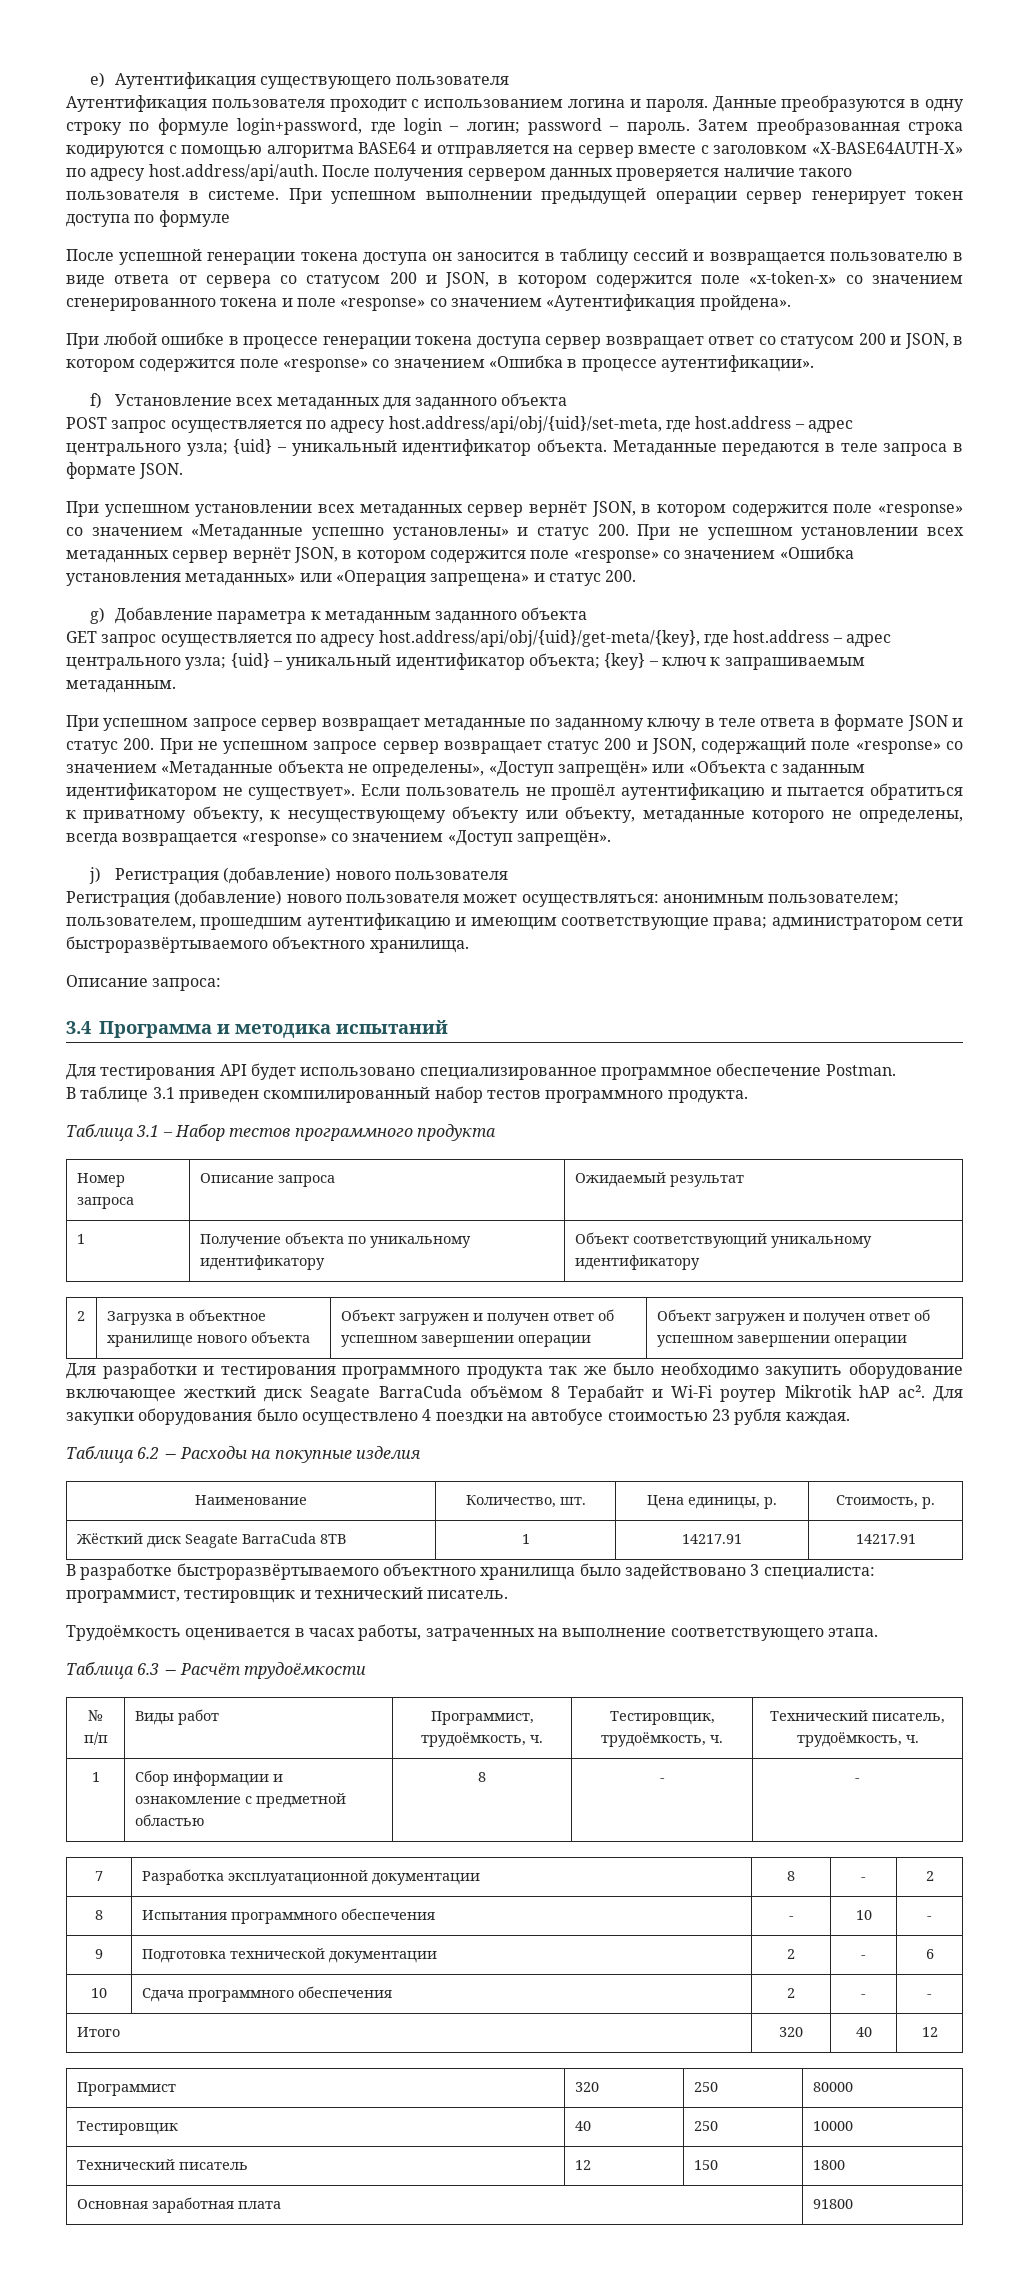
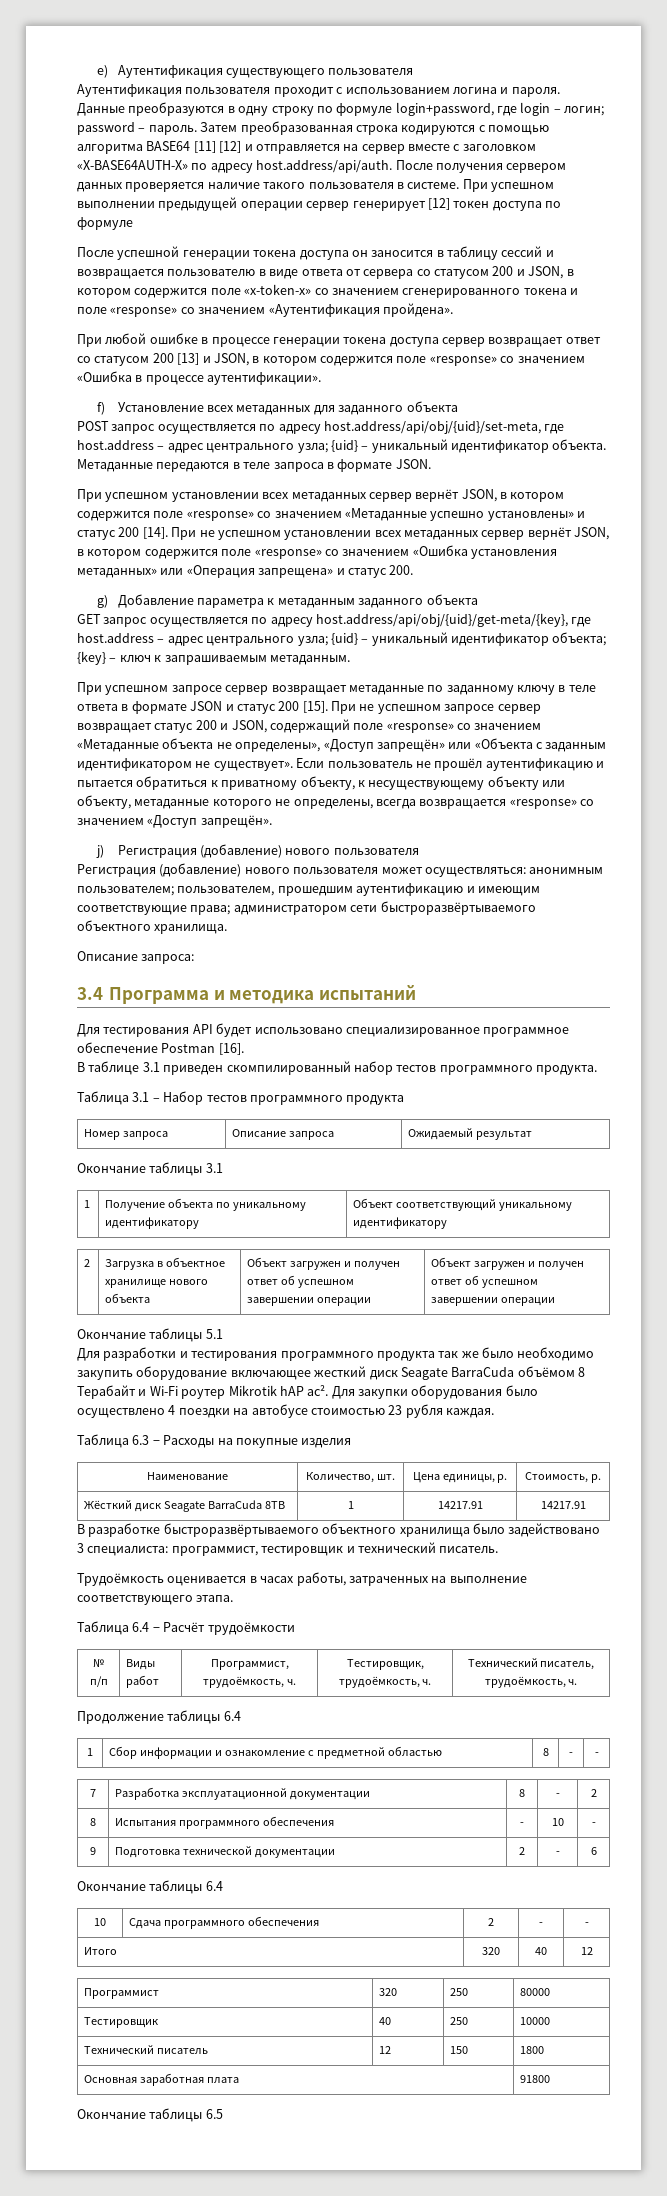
- Затем преобразованная строка кодируются с помощью алгоритма BASE64 и отправляется на сервер вместе с заголовком «X-BASE64AUTH-X» по адресу host.address/api/auth. После получения сервером данных проверяется наличие такого пользователя в системе.
+ Затем преобразованная строка кодируются с помощью алгоритма BASE64 [11] [12] и отправляется на сервер вместе с заголовком «X-BASE64AUTH-X» по адресу host.address/api/auth. После получения сервером данных проверяется наличие такого пользователя в системе.
- При успешном выполнении предыдущей операции сервер генерирует токен доступа по формуле
+ При успешном выполнении предыдущей операции сервер генерирует [12] токен доступа по формуле
- При любой ошибке в процессе генерации токена доступа сервер возвращает ответ со статусом 200 и JSON, в котором содержится поле «response» со значением «Ошибка в процессе аутентификации».
+ При любой ошибке в процессе генерации токена доступа сервер возвращает ответ со статусом 200 [13] и JSON, в котором содержится поле «response» со значением «Ошибка в процессе аутентификации».
- При успешном установлении всех метаданных сервер вернёт JSON, в котором содержится поле «response» со значением «Метаданные успешно установлены» и статус 200. При не успешном установлении всех метаданных сервер вернёт JSON, в котором содержится поле «response» со значением «Ошибка установления метаданных» или «Операция запрещена» и статус 200.
+ При успешном установлении всех метаданных сервер вернёт JSON, в котором содержится поле «response» со значением «Метаданные успешно установлены» и статус 200 [14]. При не успешном установлении всех метаданных сервер вернёт JSON, в котором содержится поле «response» со значением «Ошибка установления метаданных» или «Операция запрещена» и статус 200.
- При успешном запросе сервер возвращает метаданные по заданному ключу в теле ответа в формате JSON и статус 200. При не успешном запросе сервер возвращает статус 200 и JSON, содержащий поле «response» со значением «Метаданные объекта не определены», «Доступ запрещён» или «Объекта с заданным идентификатором не существует».
+ При успешном запросе сервер возвращает метаданные по заданному ключу в теле ответа в формате JSON и статус 200 [15]. При не успешном запросе сервер возвращает статус 200 и JSON, содержащий поле «response» со значением «Метаданные объекта не определены», «Доступ запрещён» или «Объекта с заданным идентификатором не существует».
- Для тестирования API будет использовано специализированное программное обеспечение Postman.
+ Для тестирования API будет использовано специализированное программное обеспечение Postman [16].
+ Окончание таблицы 3.1
+ Окончание таблицы 5.1
- Таблица 6.2 − Расходы на покупные изделия
+ Таблица 6.3 − Расходы на покупные изделия
- Таблица 6.3 − Расчёт трудоёмкости
+ Таблица 6.4 − Расчёт трудоёмкости
+ Продолжение таблицы 6.4
+ Окончание таблицы 6.4
+ Окончание таблицы 6.5

